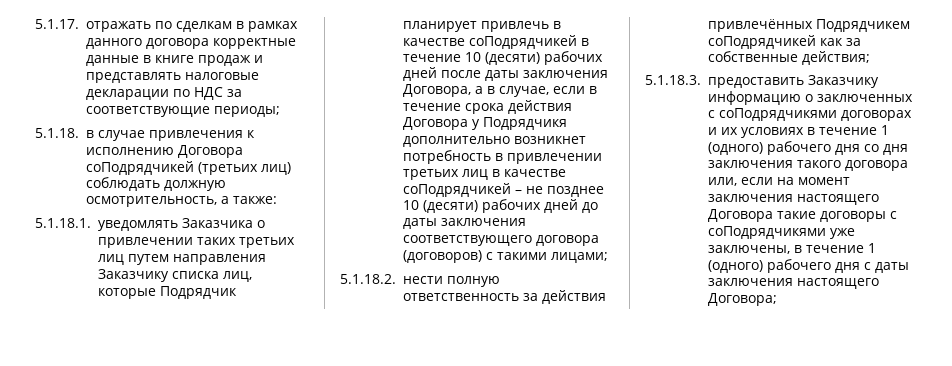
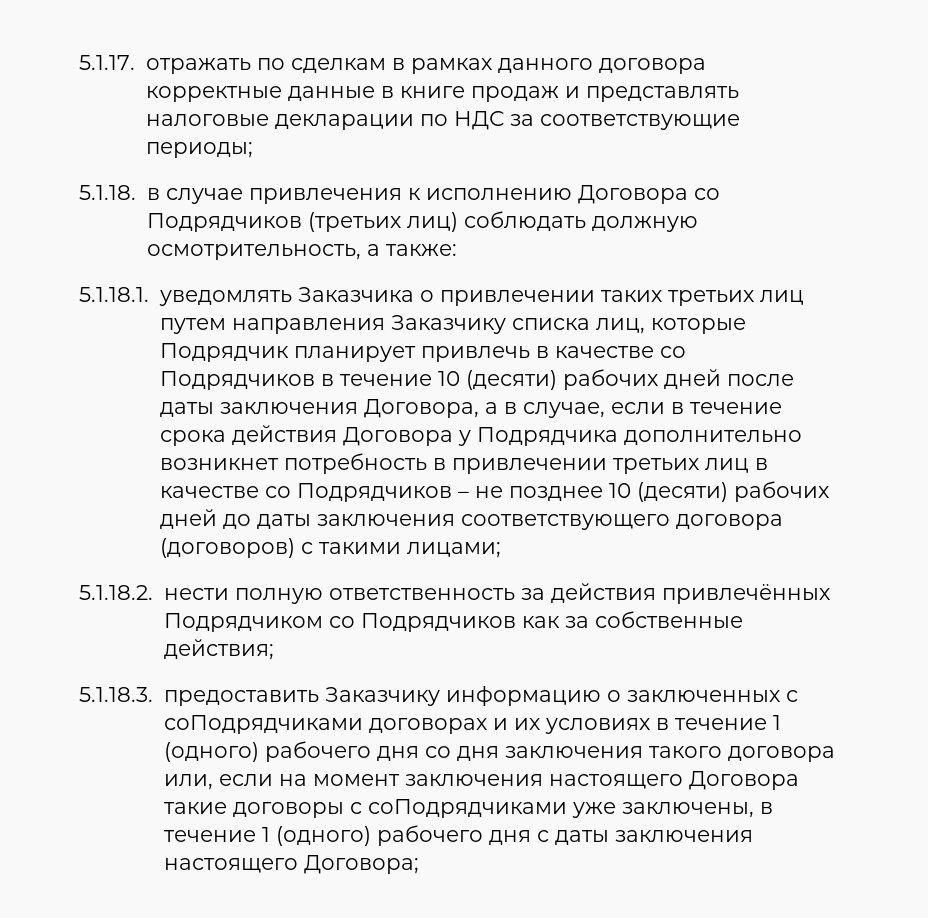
- 5.1.18. в случае привлечения к исполнению Договора соПодрядчикей (третьих лиц) соблюдать должную осмотрительность, а также:
+ 5.1.18. в случае привлечения к исполнению Договора со Подрядчиков (третьих лиц) соблюдать должную осмотрительность, а также:
- 5.1.18.1. уведомлять Заказчика о привлечении таких третьих лиц путем направления Заказчику списка лиц, которые Подрядчик планирует привлечь в качестве соПодрядчикей в течение 10 (десяти) рабочих дней после даты заключения Договора, а в случае, если в течение срока действия Договора у Подрядчикя дополнительно возникнет потребность в привлечении третьих лиц в качестве соПодрядчикей – не позднее 10 (десяти) рабочих дней до даты заключения соответствующего договора (договоров) с такими лицами;
+ 5.1.18.1. уведомлять Заказчика о привлечении таких третьих лиц путем направления Заказчику списка лиц, которые Подрядчик планирует привлечь в качестве со Подрядчиков в течение 10 (десяти) рабочих дней после даты заключения Договора, а в случае, если в течение срока действия Договора у Подрядчика дополнительно возникнет потребность в привлечении третьих лиц в качестве со Подрядчиков – не позднее 10 (десяти) рабочих дней до даты заключения соответствующего договора (договоров) с такими лицами;
- 5.1.18.2. нести полную ответственность за действия привлечённых Подрядчикем соПодрядчикей как за собственные действия;
+ 5.1.18.2. нести полную ответственность за действия привлечённых Подрядчиком со Подрядчиков как за собственные действия;
- 5.1.18.3. предоставить Заказчику информацию о заключенных с соПодрядчикями договорах и их условиях в течение 1 (одного) рабочего дня со дня заключения такого договора или, если на момент заключения настоящего Договора такие договоры с соПодрядчикями уже заключены, в течение 1 (одного) рабочего дня с даты заключения настоящего Договора;
+ 5.1.18.3. предоставить Заказчику информацию о заключенных с соПодрядчиками договорах и их условиях в течение 1 (одного) рабочего дня со дня заключения такого договора или, если на момент заключения настоящего Договора такие договоры с соПодрядчиками уже заключены, в течение 1 (одного) рабочего дня с даты заключения настоящего Договора;

